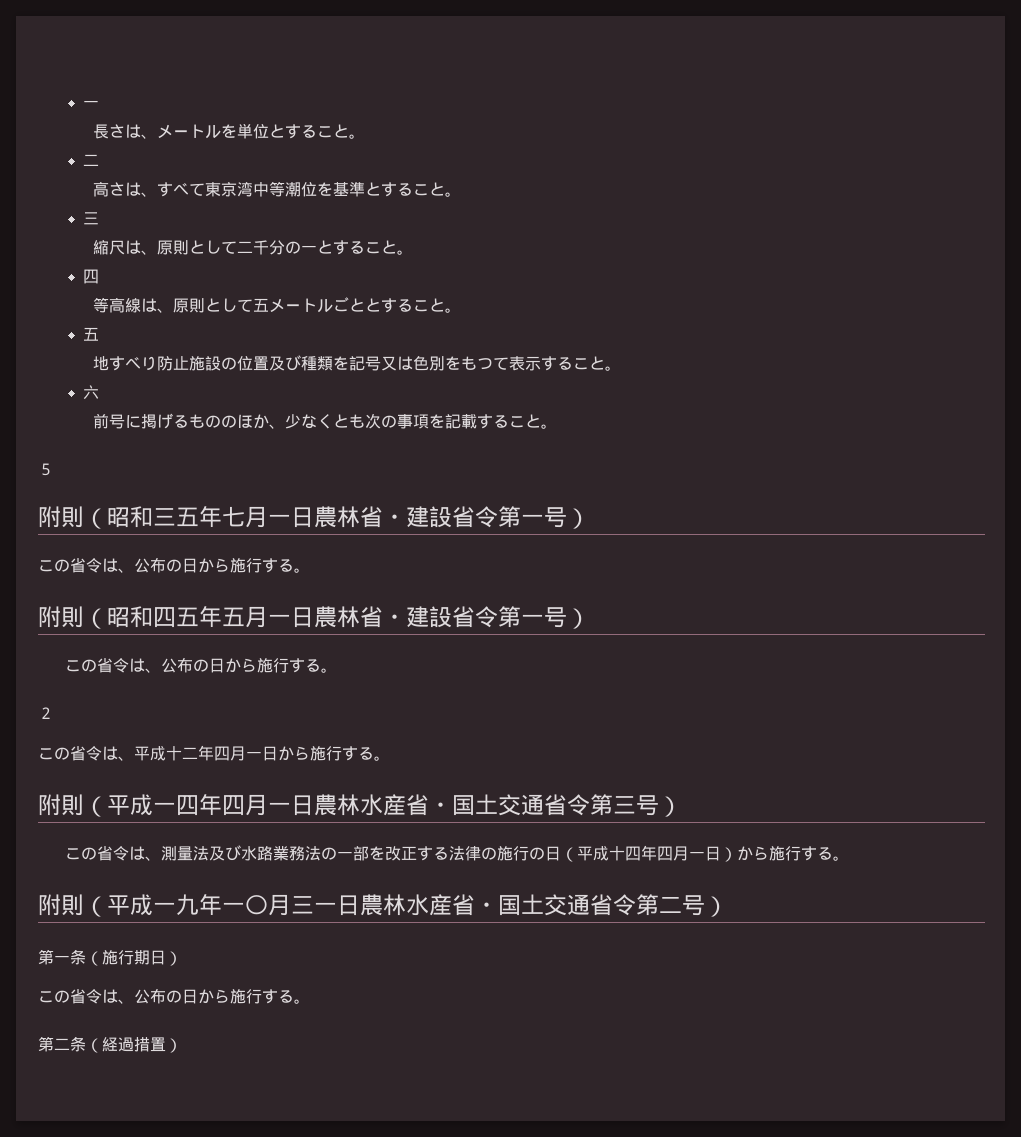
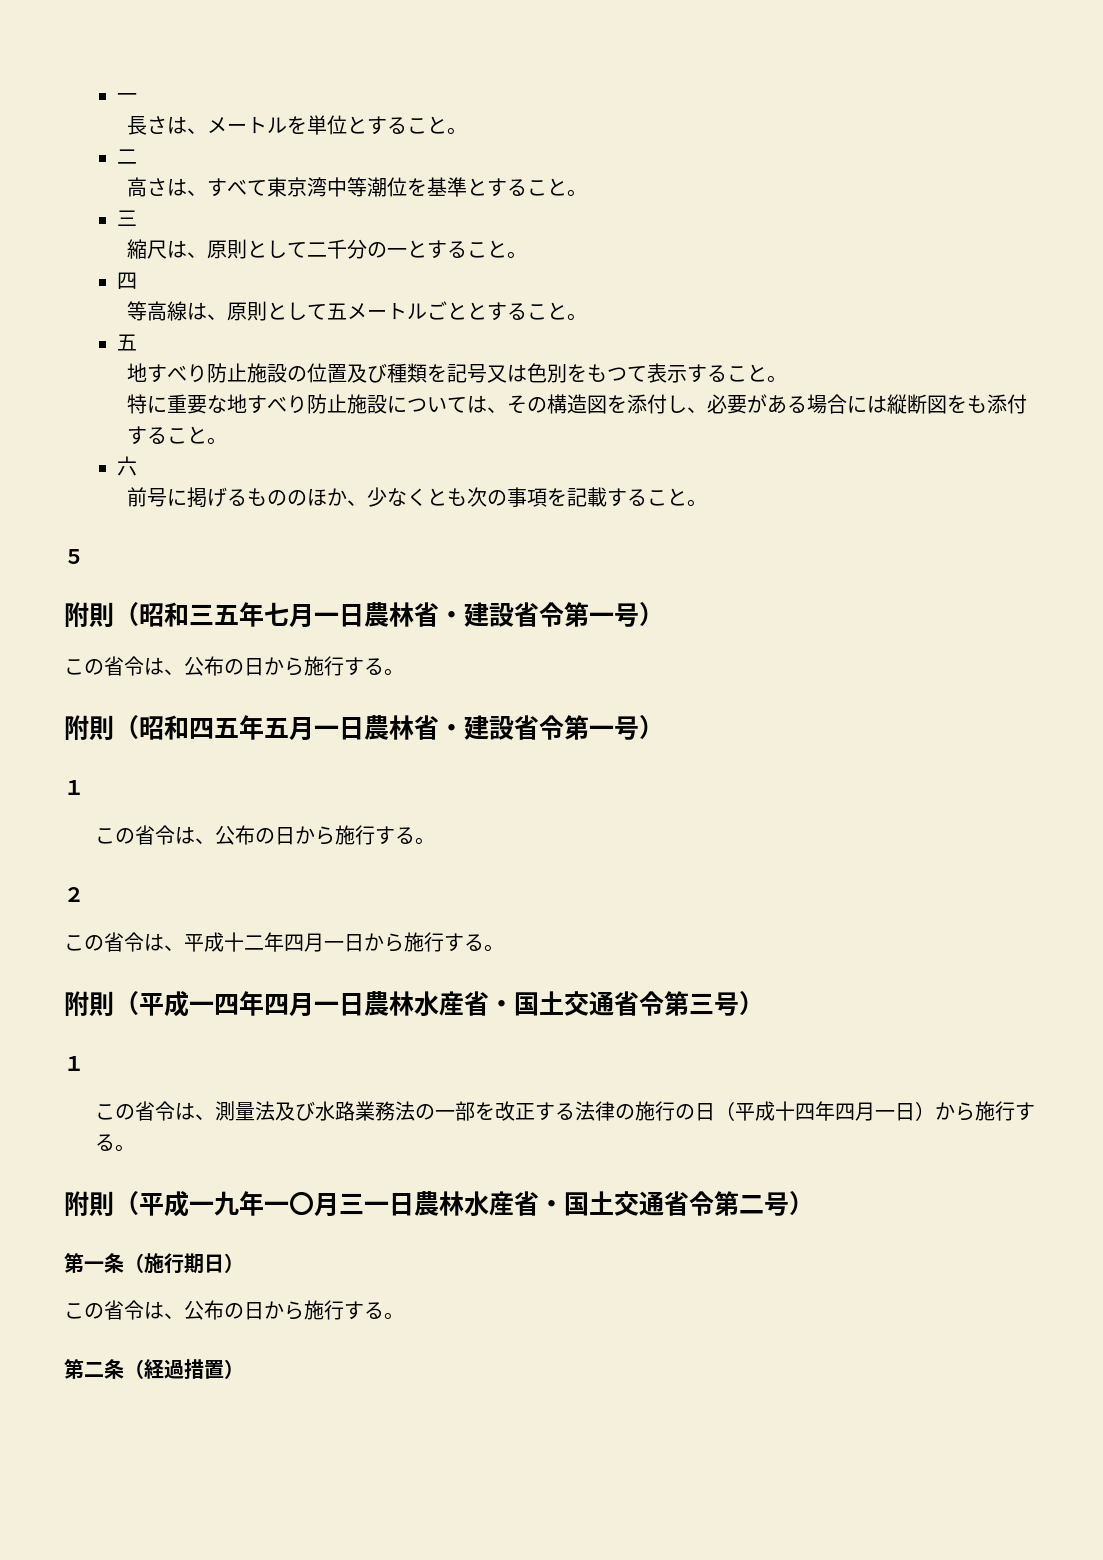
+ 特に重要な地すべり防止施設については、その構造図を添付し、必要がある場合には縦断図をも添付すること。
  附則（昭和四五年五月一日農林省・建設省令第一号）
+ １
  附則（平成一四年四月一日農林水産省・国土交通省令第三号）
+ １

